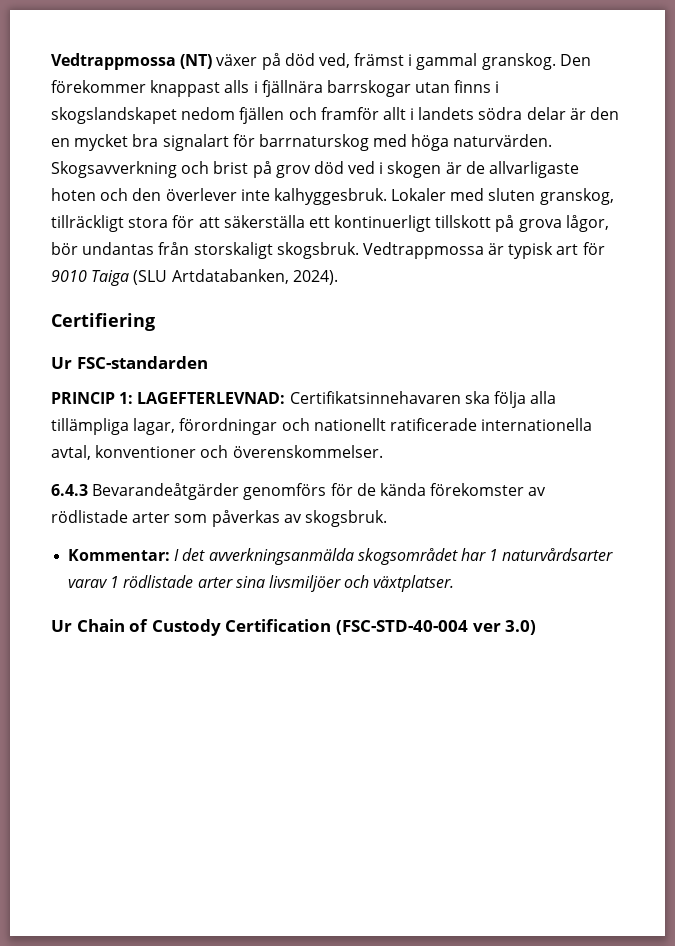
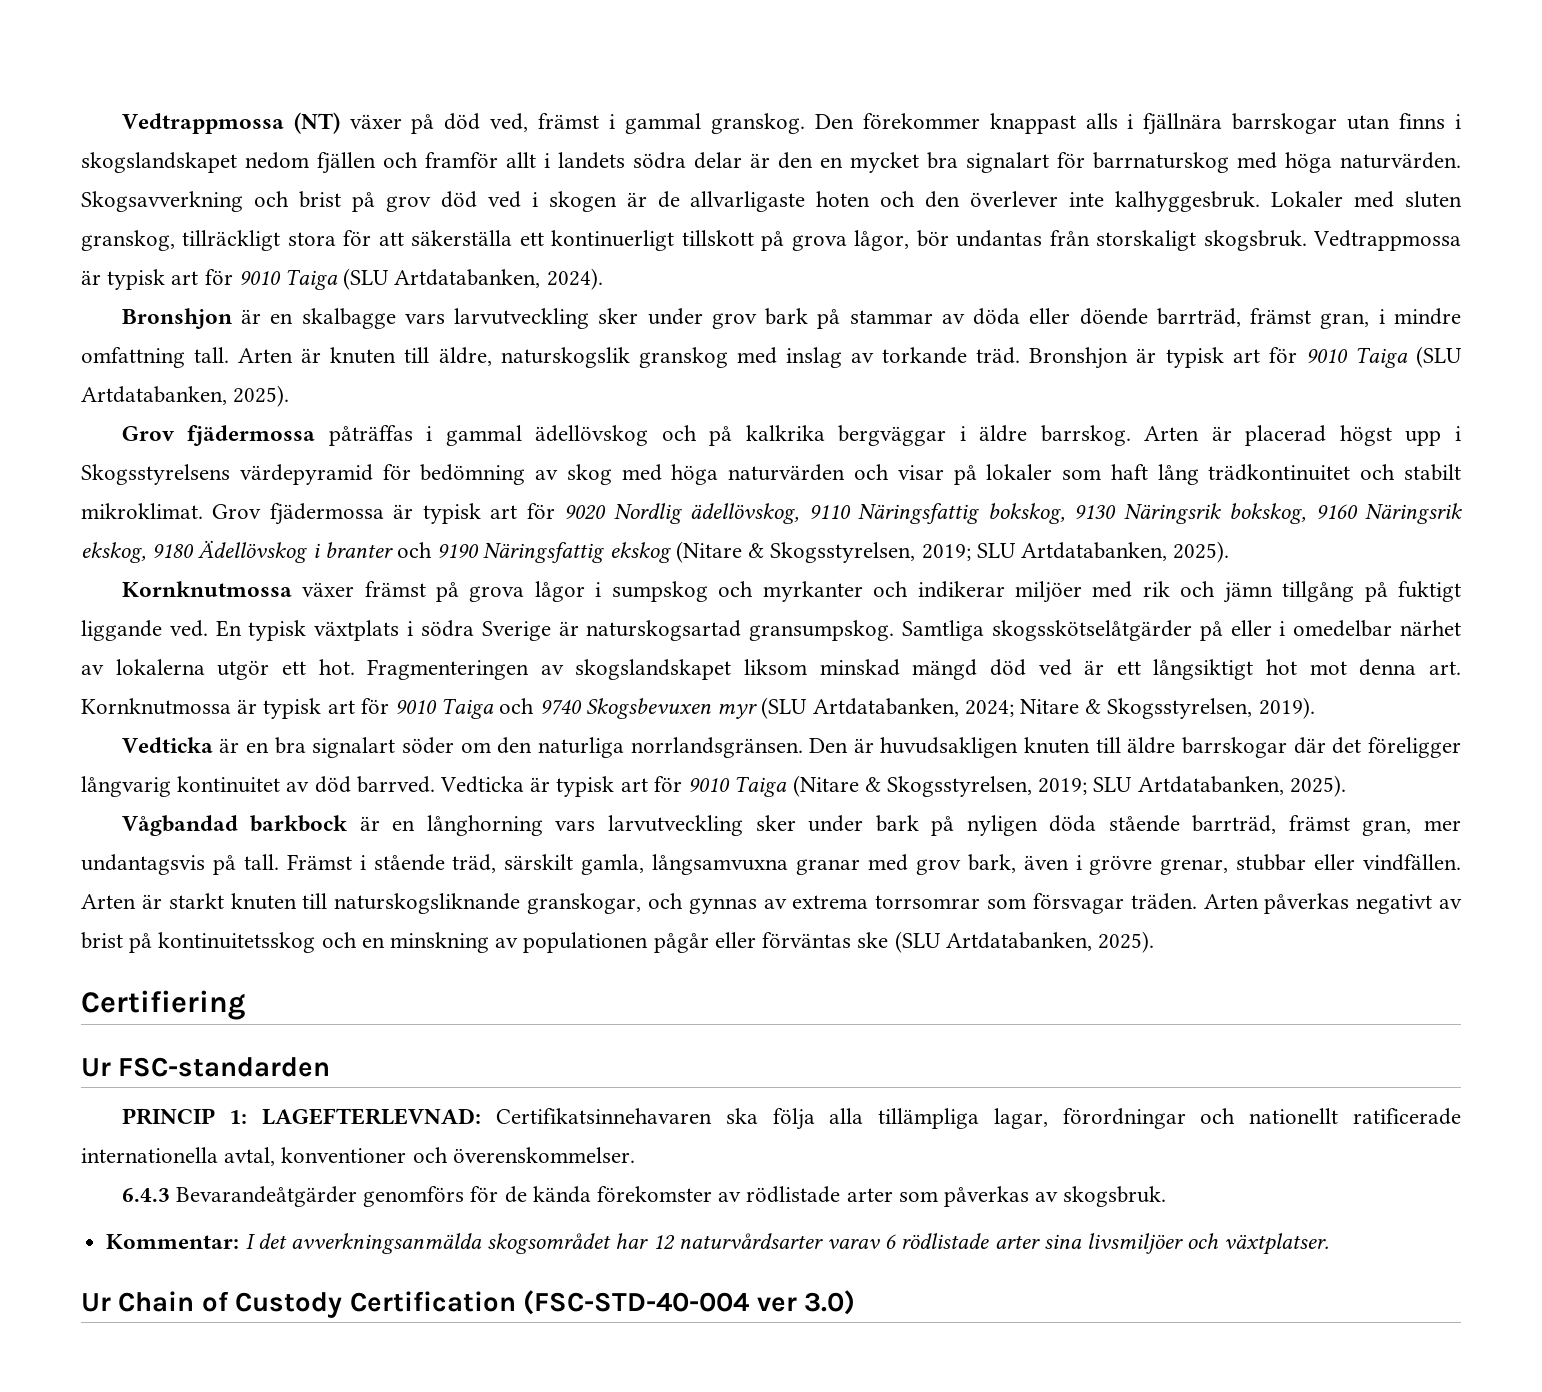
+ Bronshjon är en skalbagge vars larvutveckling sker under grov bark på stammar av döda eller döende barrträd, främst gran, i mindre omfattning tall. Arten är knuten till äldre, naturskogslik granskog med inslag av torkande träd. Bronshjon är typisk art för 9010 Taiga (SLU Artdatabanken, 2025).
+ Grov fjädermossa påträffas i gammal ädellövskog och på kalkrika bergväggar i äldre barrskog. Arten är placerad högst upp i Skogsstyrelsens värdepyramid för bedömning av skog med höga naturvärden och visar på lokaler som haft lång trädkontinuitet och stabilt mikroklimat. Grov fjädermossa är typisk art för 9020 Nordlig ädellövskog, 9110 Näringsfattig bokskog, 9130 Näringsrik bokskog, 9160 Näringsrik ekskog, 9180 Ädellövskog i branter och 9190 Näringsfattig ekskog (Nitare & Skogsstyrelsen, 2019; SLU Artdatabanken, 2025).
+ Kornknutmossa växer främst på grova lågor i sumpskog och myrkanter och indikerar miljöer med rik och jämn tillgång på fuktigt liggande ved. En typisk växtplats i södra Sverige är naturskogsartad gransumpskog. Samtliga skogsskötselåtgärder på eller i omedelbar närhet av lokalerna utgör ett hot. Fragmenteringen av skogslandskapet liksom minskad mängd död ved är ett långsiktigt hot mot denna art. Kornknutmossa är typisk art för 9010 Taiga och 9740 Skogsbevuxen myr (SLU Artdatabanken, 2024; Nitare & Skogsstyrelsen, 2019).
+ Vedticka är en bra signalart söder om den naturliga norrlandsgränsen. Den är huvudsakligen knuten till äldre barrskogar där det föreligger långvarig kontinuitet av död barrved. Vedticka är typisk art för 9010 Taiga (Nitare & Skogsstyrelsen, 2019; SLU Artdatabanken, 2025).
+ Vågbandad barkbock är en långhorning vars larvutveckling sker under bark på nyligen döda stående barrträd, främst gran, mer undantagsvis på tall. Främst i stående träd, särskilt gamla, långsamvuxna granar med grov bark, även i grövre grenar, stubbar eller vindfällen. Arten är starkt knuten till naturskogsliknande granskogar, och gynnas av extrema torrsomrar som försvagar träden. Arten påverkas negativt av brist på kontinuitetsskog och en minskning av populationen pågår eller förväntas ske (SLU Artdatabanken, 2025).
- Kommentar: I det avverkningsanmälda skogsområdet har 1 naturvårdsarter varav 1 rödlistade arter sina livsmiljöer och växtplatser.
+ Kommentar: I det avverkningsanmälda skogsområdet har 12 naturvårdsarter varav 6 rödlistade arter sina livsmiljöer och växtplatser.

